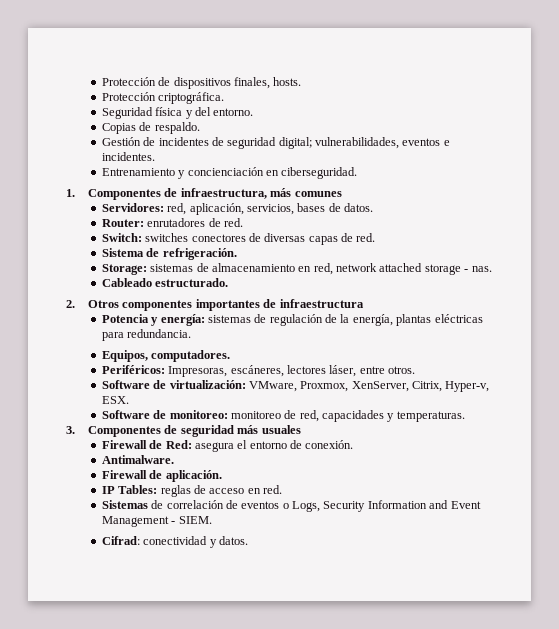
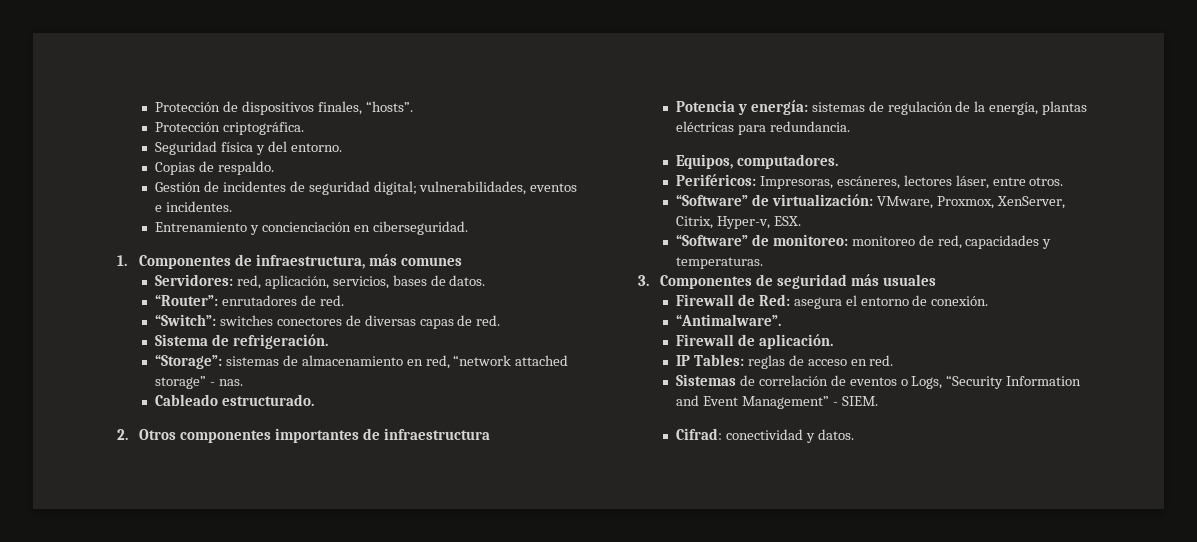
- Protección de dispositivos finales, hosts.
+ Protección de dispositivos finales, “hosts”.
- Router: enrutadores de red.
+ “Router”: enrutadores de red.
- Switch: switches conectores de diversas capas de red.
+ “Switch”: switches conectores de diversas capas de red.
- Storage: sistemas de almacenamiento en red, network attached storage - nas.
+ “Storage”: sistemas de almacenamiento en red, “network attached storage” - nas.
- Software de virtualización: VMware, Proxmox, XenServer, Citrix, Hyper-v, ESX.
+ “Software” de virtualización: VMware, Proxmox, XenServer, Citrix, Hyper-v, ESX.
- Software de monitoreo: monitoreo de red, capacidades y temperaturas.
+ “Software” de monitoreo: monitoreo de red, capacidades y temperaturas.
- Antimalware.
+ “Antimalware”.
- Sistemas de correlación de eventos o Logs, Security Information and Event Management - SIEM.
+ Sistemas de correlación de eventos o Logs, “Security Information and Event Management” - SIEM.

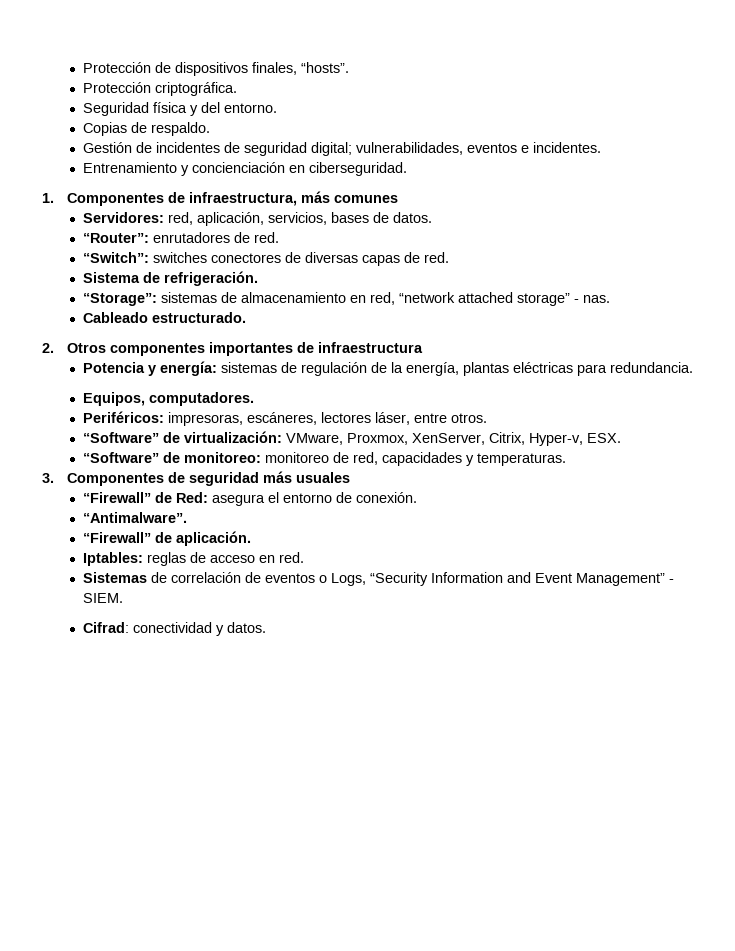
- Periféricos: Impresoras, escáneres, lectores láser, entre otros.
+ Periféricos: impresoras, escáneres, lectores láser, entre otros.
- Firewall de Red: asegura el entorno de conexión.
+ “Firewall” de Red: asegura el entorno de conexión.
- Firewall de aplicación.
+ “Firewall” de aplicación.
- IP Tables: reglas de acceso en red.
+ Iptables: reglas de acceso en red.

